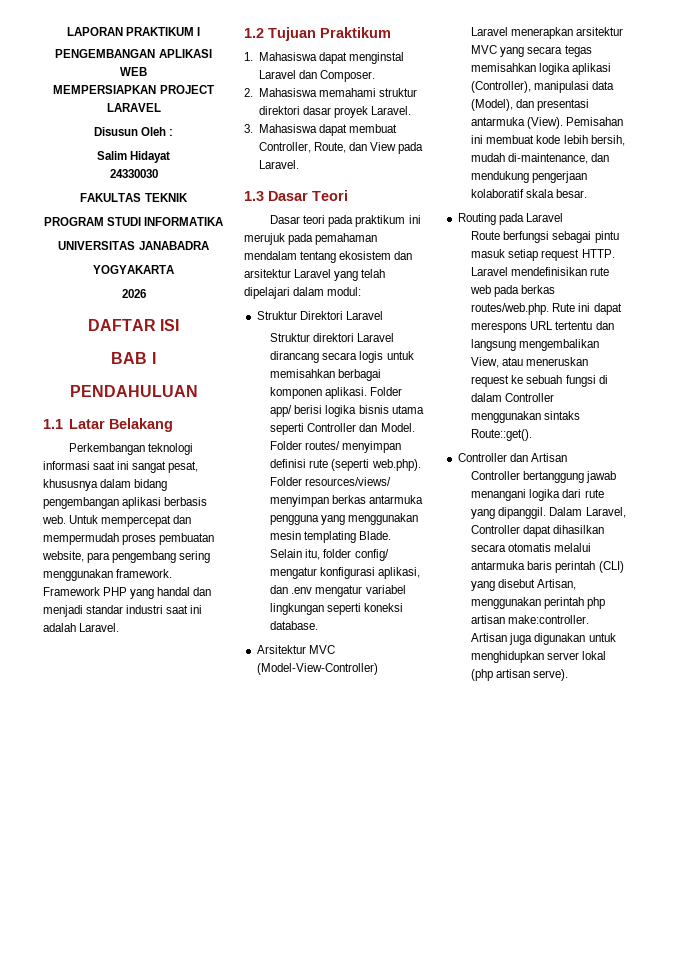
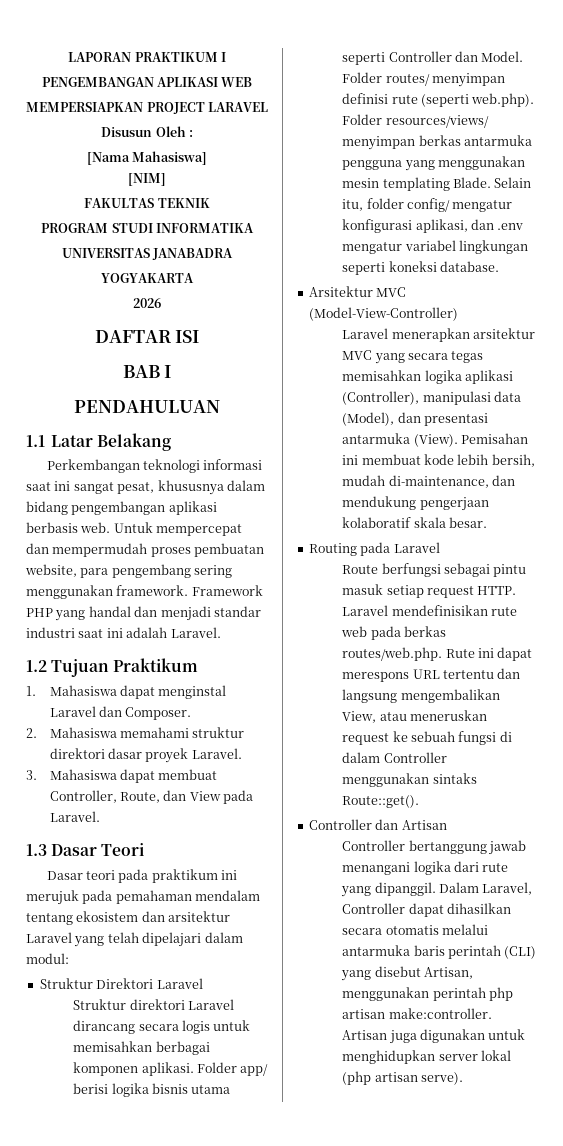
- Salim Hidayat
- 24330030
+ [Nama Mahasiswa]
+ [NIM]

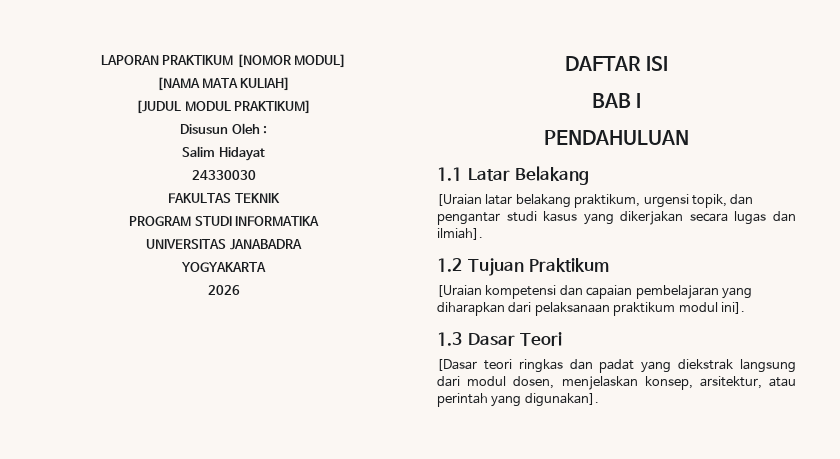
- LAPORAN PRAKTIKUM I
- PENGEMBANGAN APLIKASI WEB
- MEMPERSIAPKAN PROJECT LARAVEL
+ LAPORAN PRAKTIKUM [NOMOR MODUL]
+ [NAMA MATA KULIAH]
+ [JUDUL MODUL PRAKTIKUM]
- [Nama Mahasiswa]
- [NIM]
+ Salim Hidayat
+ 24330030
- Perkembangan teknologi informasi saat ini sangat pesat, khususnya dalam bidang pengembangan aplikasi berbasis web. Untuk mempercepat dan mempermudah proses pembuatan website, para pengembang sering menggunakan framework. Framework PHP yang handal dan menjadi standar industri saat ini adalah Laravel.
+ [Uraian latar belakang praktikum, urgensi topik, dan pengantar studi kasus yang dikerjakan secara lugas dan ilmiah].
  1.2 Tujuan Praktikum
- 1. Mahasiswa dapat menginstal Laravel dan Composer.
- 2. Mahasiswa memahami struktur direktori dasar proyek Laravel.
- 3. Mahasiswa dapat membuat Controller, Route, dan View pada Laravel.
+ [Uraian kompetensi dan capaian pembelajaran yang diharapkan dari pelaksanaan praktikum modul ini].
  1.3 Dasar Teori
- Dasar teori pada praktikum ini merujuk pada pemahaman mendalam tentang ekosistem dan arsitektur Laravel yang telah dipelajari dalam modul:
- Struktur Direktori Laravel
- Struktur direktori Laravel dirancang secara logis untuk memisahkan berbagai komponen aplikasi. Folder app/ berisi logika bisnis utama seperti Controller dan Model. Folder routes/ menyimpan definisi rute (seperti web.php). Folder resources/views/ menyimpan berkas antarmuka pengguna yang menggunakan mesin templating Blade. Selain itu, folder config/ mengatur konfigurasi aplikasi, dan .env mengatur variabel lingkungan seperti koneksi database.
- Arsitektur MVC (Model-View-Controller)
- Laravel menerapkan arsitektur MVC yang secara tegas memisahkan logika aplikasi (Controller), manipulasi data (Model), dan presentasi antarmuka (View). Pemisahan ini membuat kode lebih bersih, mudah di-maintenance, dan mendukung pengerjaan kolaboratif skala besar.
- Routing pada Laravel
- Route berfungsi sebagai pintu masuk setiap request HTTP. Laravel mendefinisikan rute web pada berkas routes/web.php. Rute ini dapat merespons URL tertentu dan langsung mengembalikan View, atau meneruskan request ke sebuah fungsi di dalam Controller menggunakan sintaks Route::get().
- Controller dan Artisan
- Controller bertanggung jawab menangani logika dari rute yang dipanggil. Dalam Laravel, Controller dapat dihasilkan secara otomatis melalui antarmuka baris perintah (CLI) yang disebut Artisan, menggunakan perintah php artisan make:controller. Artisan juga digunakan untuk menghidupkan server lokal (php artisan serve).
+ [Dasar teori ringkas dan padat yang diekstrak langsung dari modul dosen, menjelaskan konsep, arsitektur, atau perintah yang digunakan].

